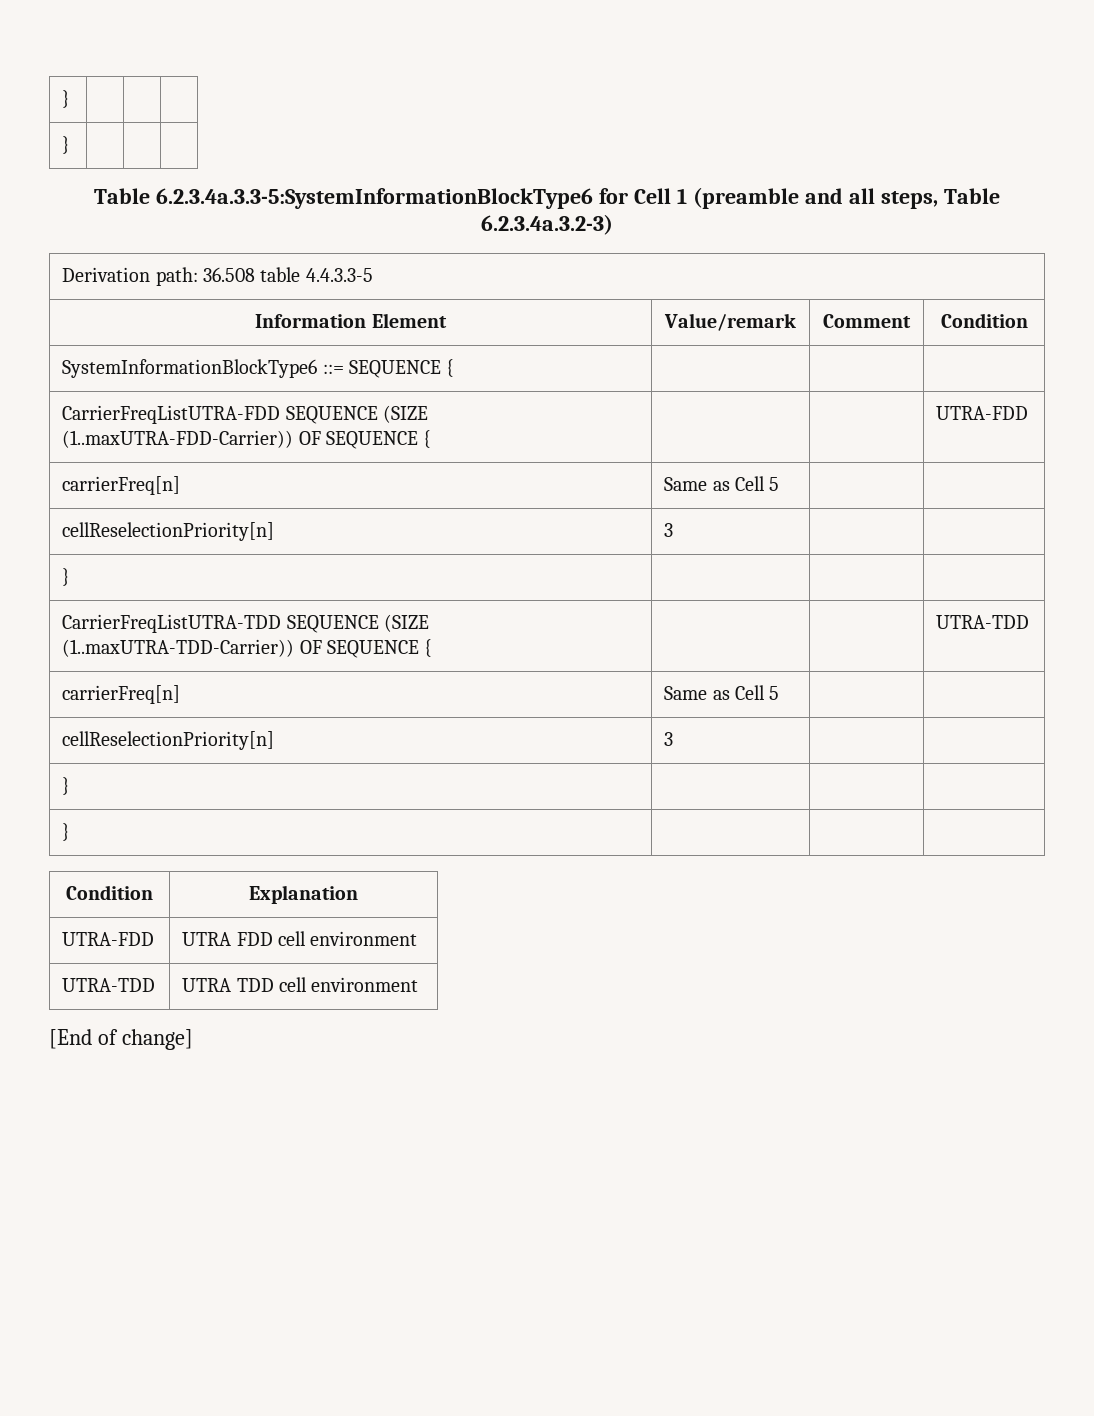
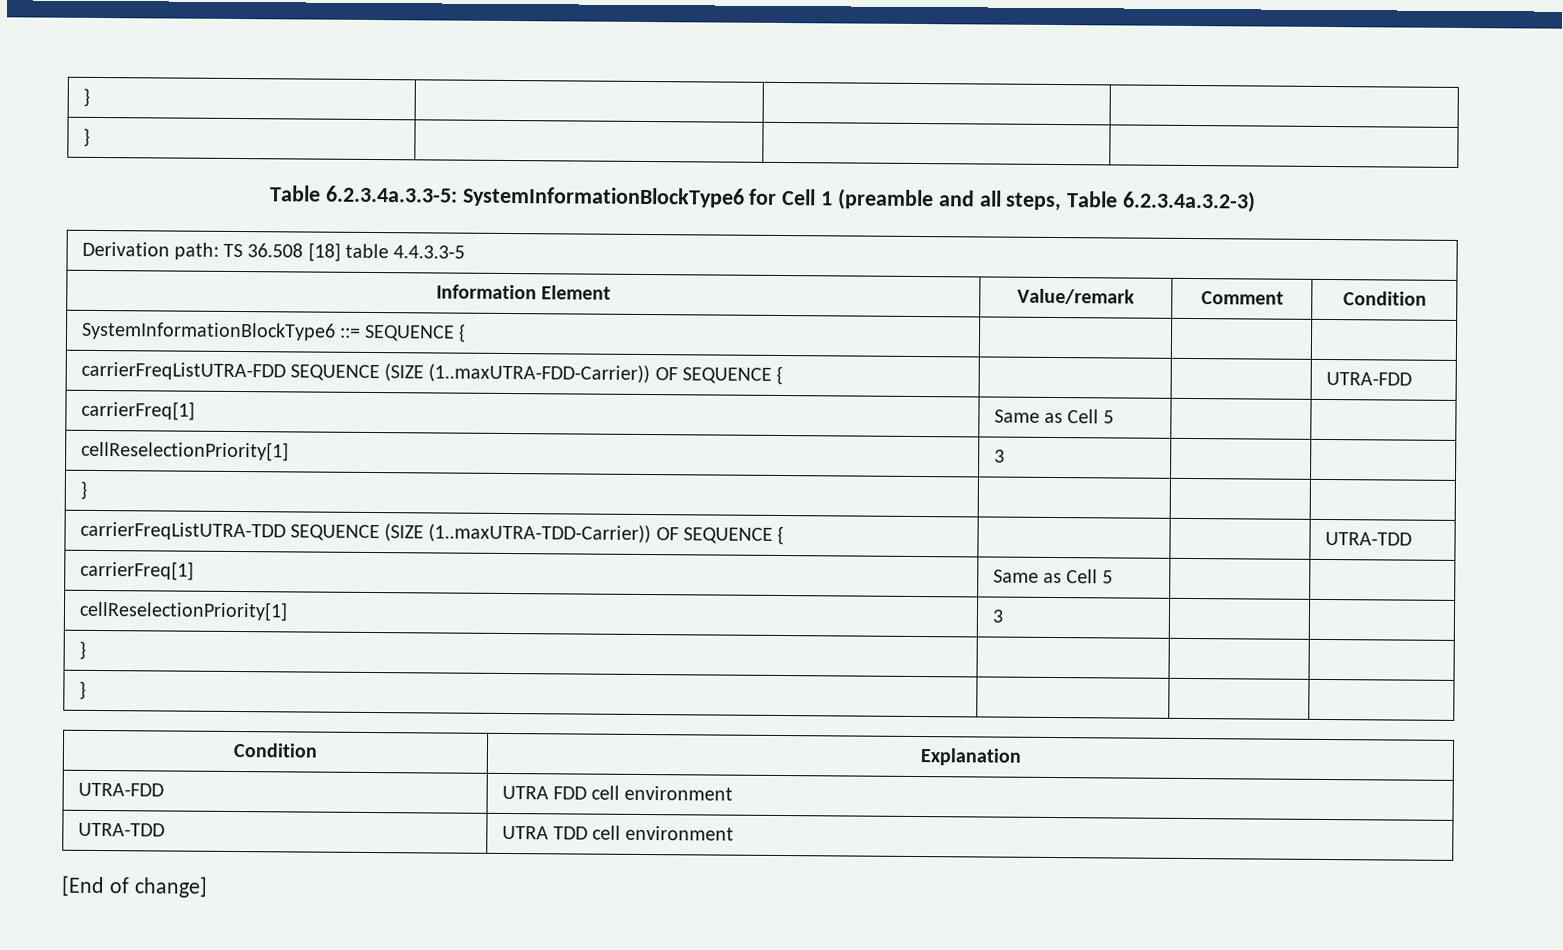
- Table 6.2.3.4a.3.3-5:SystemInformationBlockType6 for Cell 1 (preamble and all steps, Table 6.2.3.4a.3.2-3)
+ Table 6.2.3.4a.3.3-5: SystemInformationBlockType6 for Cell 1 (preamble and all steps, Table 6.2.3.4a.3.2-3)
- Derivation path: 36.508 table 4.4.3.3-5
+ Derivation path: TS 36.508 [18] table 4.4.3.3-5
- CarrierFreqListUTRA-FDD SEQUENCE (SIZE (1..maxUTRA-FDD-Carrier)) OF SEQUENCE { | | | UTRA-FDD
- carrierFreq[n] | Same as Cell 5 | |
- cellReselectionPriority[n] | 3 | |
+ carrierFreqListUTRA-FDD SEQUENCE (SIZE (1..maxUTRA-FDD-Carrier)) OF SEQUENCE { | | | UTRA-FDD
+ carrierFreq[1] | Same as Cell 5 | |
+ cellReselectionPriority[1] | 3 | |
  } | | |
- CarrierFreqListUTRA-TDD SEQUENCE (SIZE (1..maxUTRA-TDD-Carrier)) OF SEQUENCE { | | | UTRA-TDD
- carrierFreq[n] | Same as Cell 5 | |
- cellReselectionPriority[n] | 3 | |
+ carrierFreqListUTRA-TDD SEQUENCE (SIZE (1..maxUTRA-TDD-Carrier)) OF SEQUENCE { | | | UTRA-TDD
+ carrierFreq[1] | Same as Cell 5 | |
+ cellReselectionPriority[1] | 3 | |

